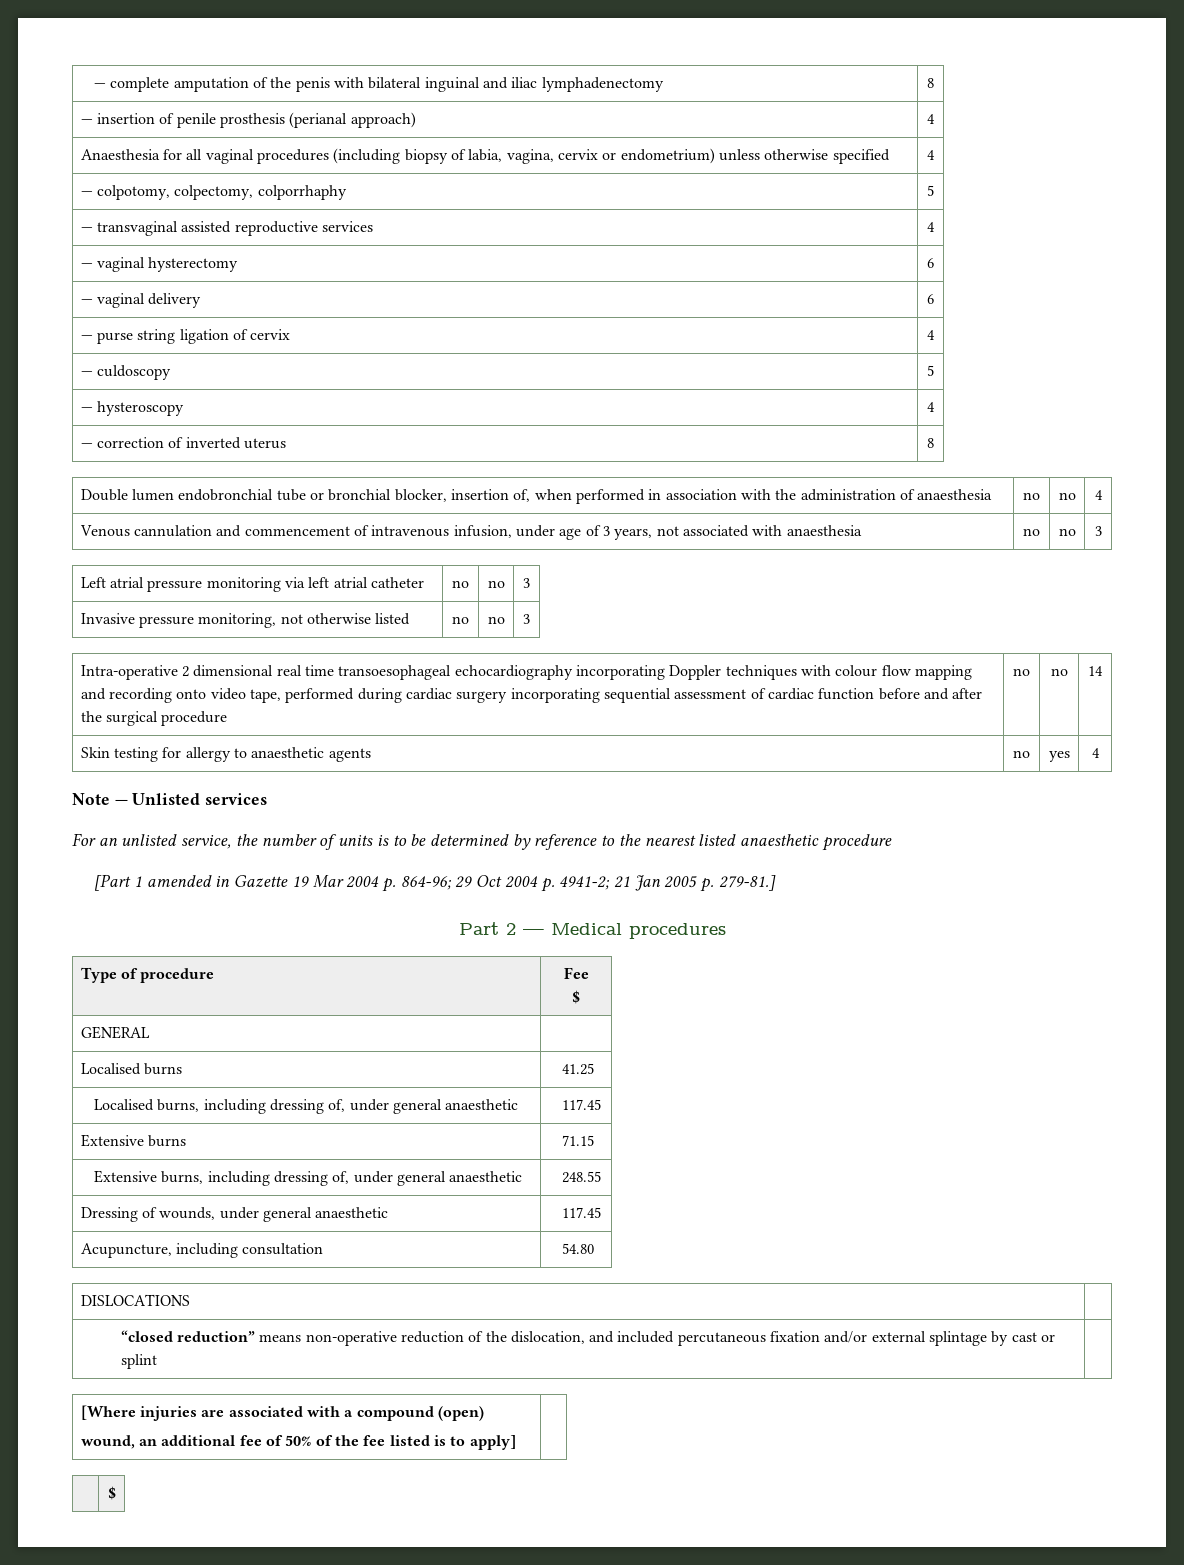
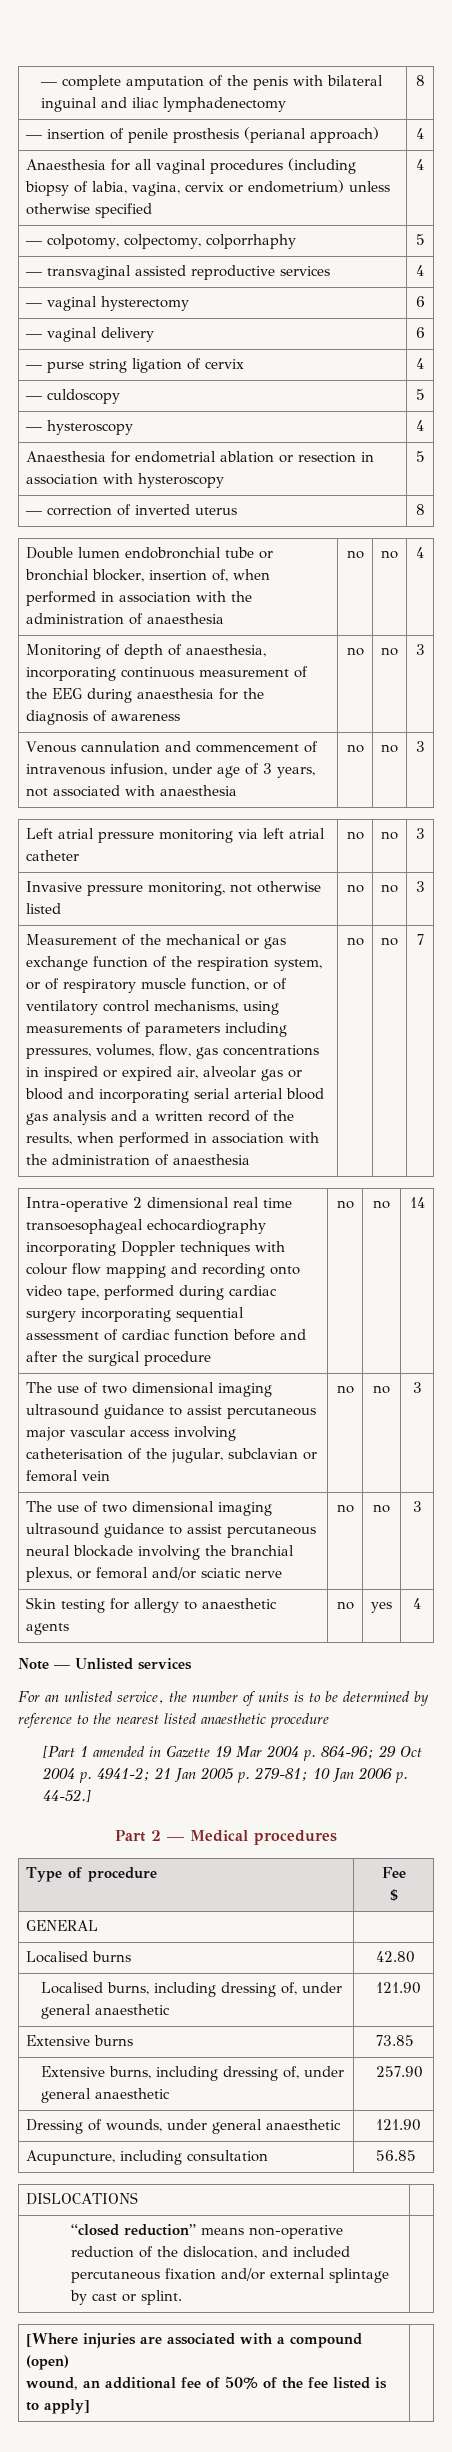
+ Anaesthesia for endometrial ablation or resection in association with hysteroscopy | 5
+ Monitoring of depth of anaesthesia, incorporating continuous measurement of the EEG during anaesthesia for the diagnosis of awareness | no | no | 3
+ Measurement of the mechanical or gas exchange function of the respiration system, or of respiratory muscle function, or of ventilatory control mechanisms, using measurements of parameters including pressures, volumes, flow, gas concentrations in inspired or expired air, alveolar gas or blood and incorporating serial arterial blood gas analysis and a written record of the results, when performed in association with the administration of anaesthesia | no | no | 7
+ The use of two dimensional imaging ultrasound guidance to assist percutaneous major vascular access involving catheterisation of the jugular, subclavian or femoral vein | no | no | 3
+ The use of two dimensional imaging ultrasound guidance to assist percutaneous neural blockade involving the branchial plexus, or femoral and/or sciatic nerve | no | no | 3
- [Part 1 amended in Gazette 19 Mar 2004 p. 864-96; 29 Oct 2004 p. 4941-2; 21 Jan 2005 p. 279-81.]
+ [Part 1 amended in Gazette 19 Mar 2004 p. 864-96; 29 Oct 2004 p. 4941-2; 21 Jan 2005 p. 279-81; 10 Jan 2006 p. 44-52.]
- Localised burns | 41.25
+ Localised burns | 42.80
- Localised burns, including dressing of, under general anaesthetic | 117.45
+ Localised burns, including dressing of, under general anaesthetic | 121.90
- Extensive burns | 71.15
+ Extensive burns | 73.85
- Extensive burns, including dressing of, under general anaesthetic | 248.55
+ Extensive burns, including dressing of, under general anaesthetic | 257.90
- Dressing of wounds, under general anaesthetic | 117.45
+ Dressing of wounds, under general anaesthetic | 121.90
- Acupuncture, including consultation | 54.80
+ Acupuncture, including consultation | 56.85
- “closed reduction” means non-operative reduction of the dislocation, and included percutaneous fixation and/or external splintage by cast or splint |
+ “closed reduction” means non-operative reduction of the dislocation, and included percutaneous fixation and/or external splintage by cast or splint. |
- | $

